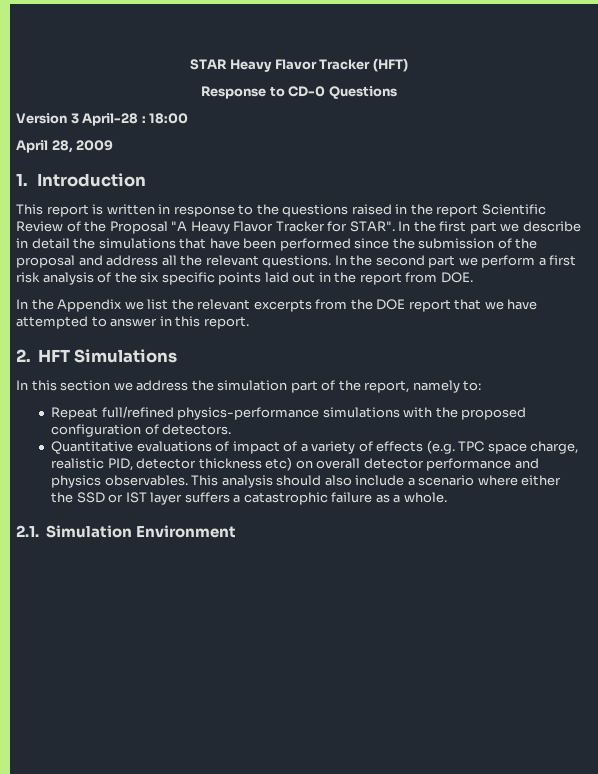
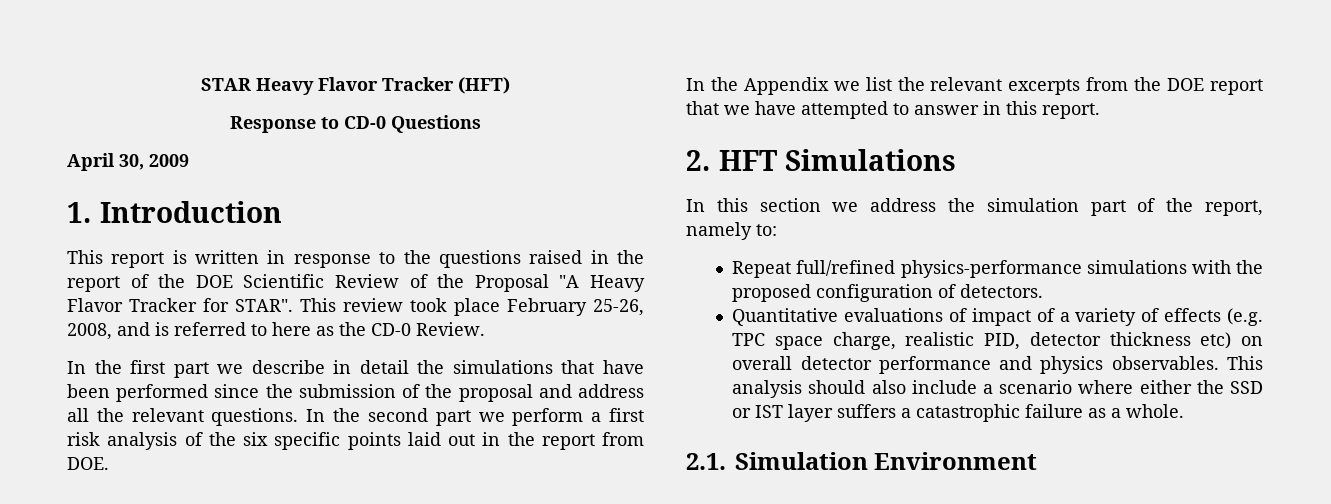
- Version 3 April-28 : 18:00
- April 28, 2009
+ April 30, 2009
- This report is written in response to the questions raised in the report Scientific Review of the Proposal "A Heavy Flavor Tracker for STAR". In the first part we describe in detail the simulations that have been performed since the submission of the proposal and address all the relevant questions.
+ This report is written in response to the questions raised in the report of the DOE Scientific Review of the Proposal "A Heavy Flavor Tracker for STAR". This review took place February 25-26, 2008, and is referred to here as the CD-0 Review.
+ In the first part we describe in detail the simulations that have been performed since the submission of the proposal and address all the relevant questions.

